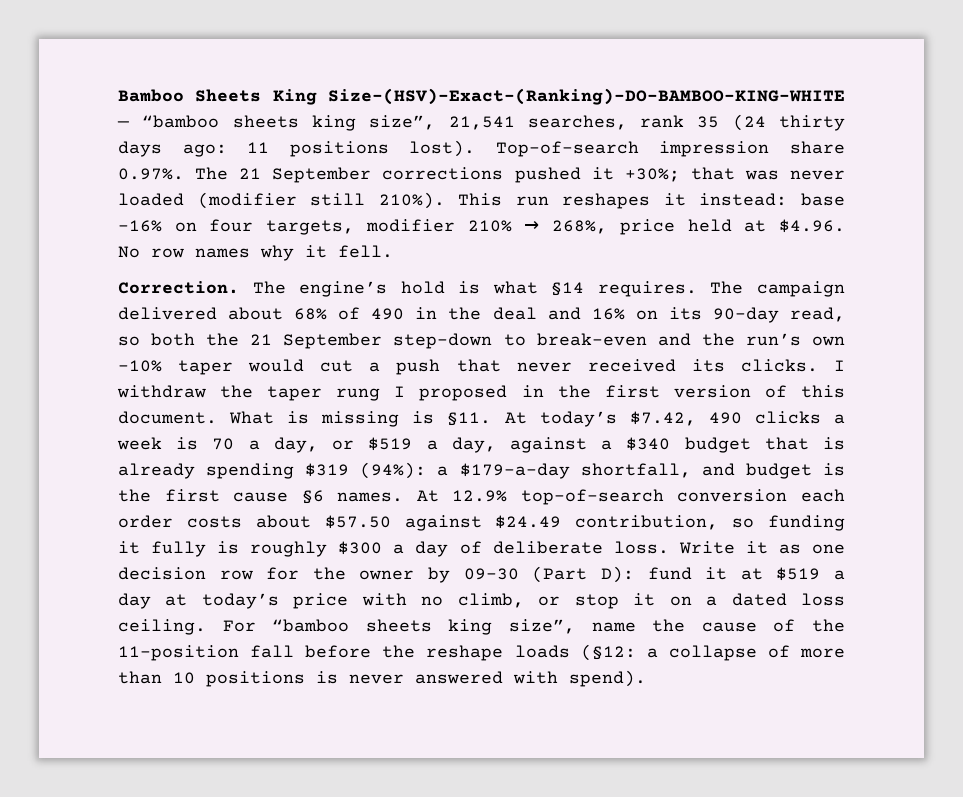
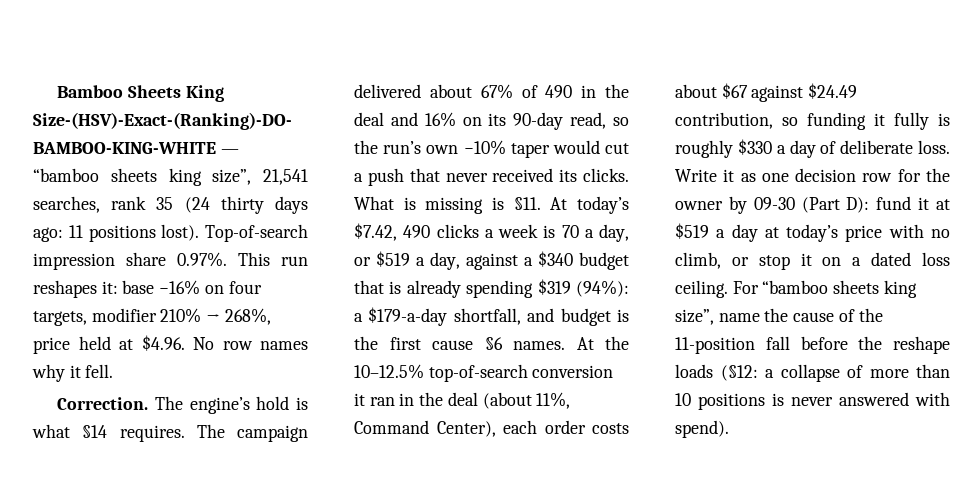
- Top-of-search impression share 0.97%. The 21 September corrections pushed it +30%; that was never loaded (modifier still 210%). This run reshapes it instead: base −16% on four targets, modifier 210% → 268%, price held at $4.96. No row names why it fell.
+ Top-of-search impression share 0.97%. This run reshapes it: base −16% on four targets, modifier 210% → 268%, price held at $4.96. No row names why it fell.
- The campaign delivered about 68% of 490 in the deal and 16% on its 90-day read, so both the 21 September step-down to break-even and the run’s own −10% taper would cut a push that never received its clicks.
+ The campaign delivered about 67% of 490 in the deal and 16% on its 90-day read, so the run’s own −10% taper would cut a push that never received its clicks.
- I withdraw the taper rung I proposed in the first version of this document.
- At 12.9% top-of-search conversion each order costs about $57.50 against $24.49 contribution, so funding it fully is roughly $300 a day of deliberate loss.
+ At the 10–12.5% top-of-search conversion it ran in the deal (about 11%, Command Center), each order costs about $67 against $24.49 contribution, so funding it fully is roughly $330 a day of deliberate loss.

